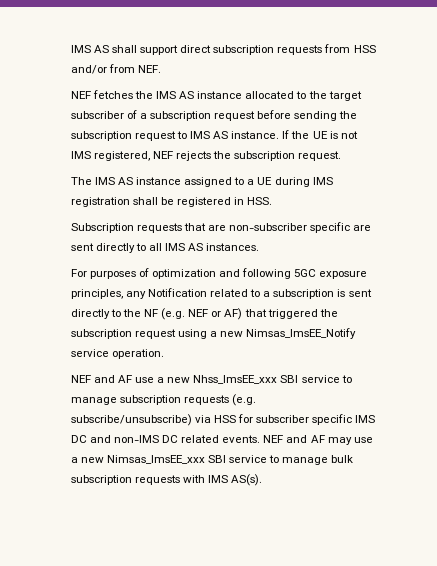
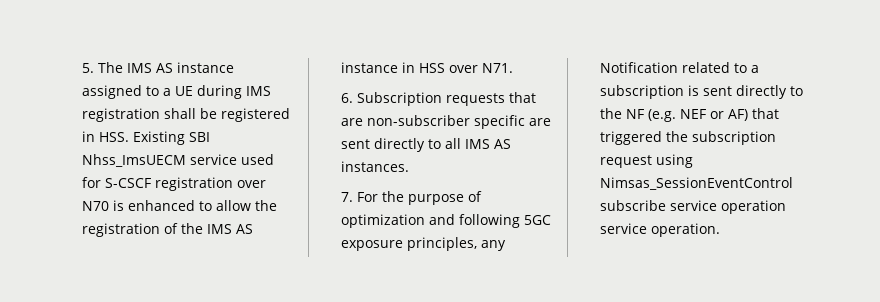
- IMS AS shall support direct subscription requests from HSS and/or from NEF.
- NEF fetches the IMS AS instance allocated to the target subscriber of a subscription request before sending the subscription request to IMS AS instance. If the UE is not IMS registered, NEF rejects the subscription request.
- The IMS AS instance assigned to a UE during IMS registration shall be registered in HSS.
- Subscription requests that are non-subscriber specific are sent directly to all IMS AS instances.
+ 5. The IMS AS instance assigned to a UE during IMS registration shall be registered in HSS. Existing SBI Nhss_ImsUECM service used for S-CSCF registration over N70 is enhanced to allow the registration of the IMS AS instance in HSS over N71.
+ 6. Subscription requests that are non-subscriber specific are sent directly to all IMS AS instances.
- For purposes of optimization and following 5GC exposure principles, any Notification related to a subscription is sent directly to the NF (e.g. NEF or AF) that triggered the subscription request using a new Nimsas_ImsEE_Notify service operation.
- NEF and AF use a new Nhss_ImsEE_xxx SBI service to manage subscription requests (e.g. subscribe/unsubscribe) via HSS for subscriber specific IMS DC and non-IMS DC related events. NEF and AF may use a new Nimsas_ImsEE_xxx SBI service to manage bulk subscription requests with IMS AS(s).
+ 7. For the purpose of optimization and following 5GC exposure principles, any Notification related to a subscription is sent directly to the NF (e.g. NEF or AF) that triggered the subscription request using Nimsas_SessionEventControl subscribe service operation service operation.

